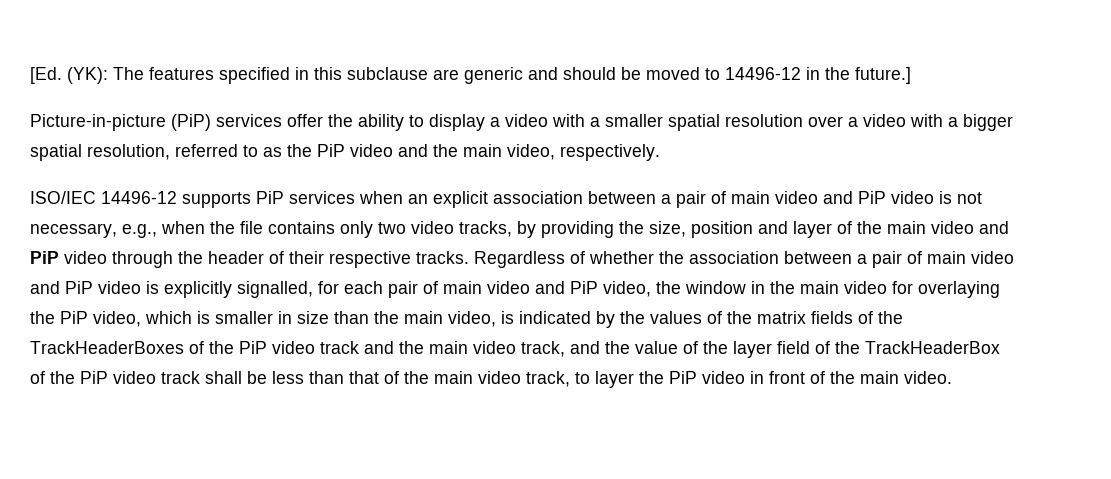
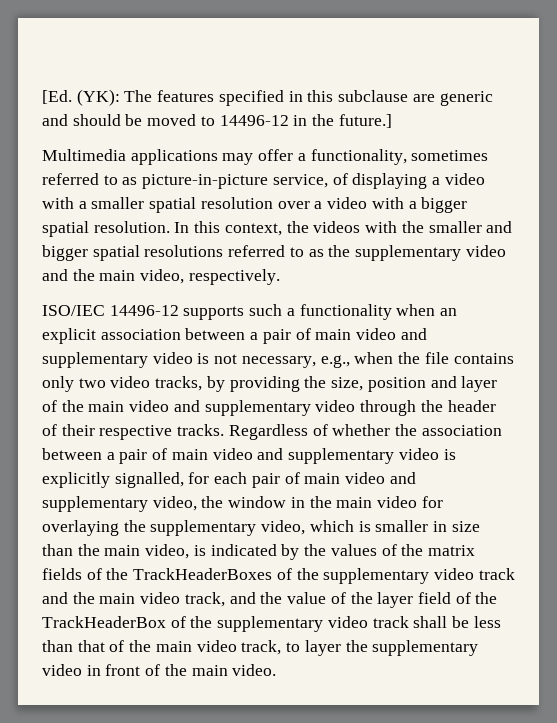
- Picture-in-picture (PiP) services offer the ability to display a video with a smaller spatial resolution over a video with a bigger spatial resolution, referred to as the PiP video and the main video, respectively.
+ Multimedia applications may offer a functionality, sometimes referred to as picture-in-picture service, of displaying a video with a smaller spatial resolution over a video with a bigger spatial resolution. In this context, the videos with the smaller and bigger spatial resolutions referred to as the supplementary video and the main video, respectively.
- ISO/IEC 14496-12 supports PiP services when an explicit association between a pair of main video and PiP video is not necessary, e.g., when the file contains only two video tracks, by providing the size, position and layer of the main video and PiP video through the header of their respective tracks.
+ ISO/IEC 14496-12 supports such a functionality when an explicit association between a pair of main video and supplementary video is not necessary, e.g., when the file contains only two video tracks, by providing the size, position and layer of the main video and supplementary video through the header of their respective tracks.
- Regardless of whether the association between a pair of main video and PiP video is explicitly signalled, for each pair of main video and PiP video, the window in the main video for overlaying the PiP video, which is smaller in size than the main video, is indicated by the values of the matrix fields of the TrackHeaderBoxes of the PiP video track and the main video track, and the value of the layer field of the TrackHeaderBox of the PiP video track shall be less than that of the main video track, to layer the PiP video in front of the main video.
+ Regardless of whether the association between a pair of main video and supplementary video is explicitly signalled, for each pair of main video and supplementary video, the window in the main video for overlaying the supplementary video, which is smaller in size than the main video, is indicated by the values of the matrix fields of the TrackHeaderBoxes of the supplementary video track and the main video track, and the value of the layer field of the TrackHeaderBox of the supplementary video track shall be less than that of the main video track, to layer the supplementary video in front of the main video.

